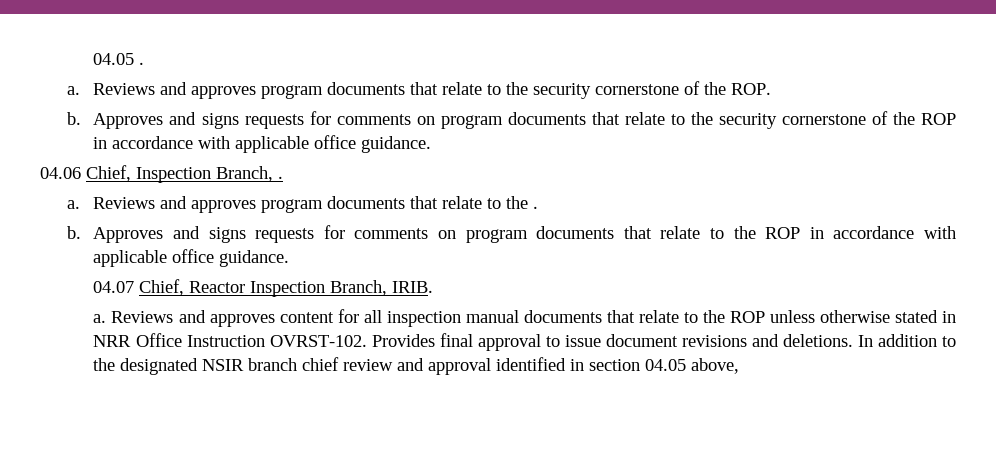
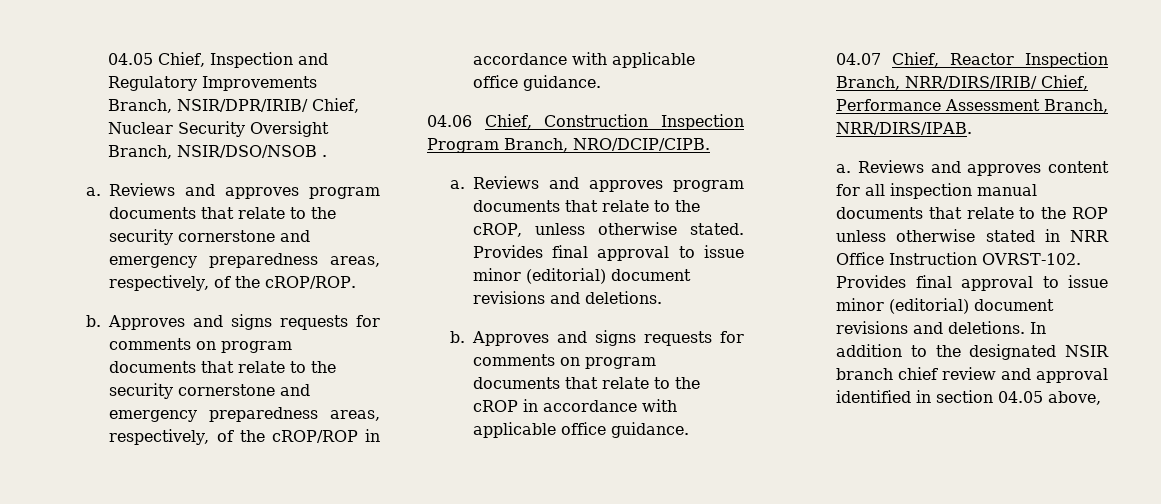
- 04.05 .
+ 04.05 Chief, Inspection and Regulatory Improvements Branch, NSIR/DPR/IRIB/ Chief, Nuclear Security Oversight Branch, NSIR/DSO/NSOB .
- Reviews and approves program documents that relate to the security cornerstone of the ROP.
+ Reviews and approves program documents that relate to the security cornerstone and emergency preparedness areas, respectively, of the cROP/ROP.
- Approves and signs requests for comments on program documents that relate to the security cornerstone of the ROP in accordance with applicable office guidance.
+ Approves and signs requests for comments on program documents that relate to the security cornerstone and emergency preparedness areas, respectively, of the cROP/ROP in accordance with applicable office guidance.
- 04.06 Chief, Inspection Branch, .
+ 04.06 Chief, Construction Inspection Program Branch, NRO/DCIP/CIPB.
- Reviews and approves program documents that relate to the .
+ Reviews and approves program documents that relate to the cROP, unless otherwise stated. Provides final approval to issue minor (editorial) document revisions and deletions.
- Approves and signs requests for comments on program documents that relate to the ROP in accordance with applicable office guidance.
+ Approves and signs requests for comments on program documents that relate to the cROP in accordance with applicable office guidance.
- 04.07 Chief, Reactor Inspection Branch, IRIB.
+ 04.07 Chief, Reactor Inspection Branch, NRR/DIRS/IRIB/ Chief, Performance Assessment Branch, NRR/DIRS/IPAB.
- Reviews and approves content for all inspection manual documents that relate to the ROP unless otherwise stated in NRR Office Instruction OVRST-102. Provides final approval to issue document revisions and deletions.
+ Reviews and approves content for all inspection manual documents that relate to the ROP unless otherwise stated in NRR Office Instruction OVRST-102. Provides final approval to issue minor (editorial) document revisions and deletions.

